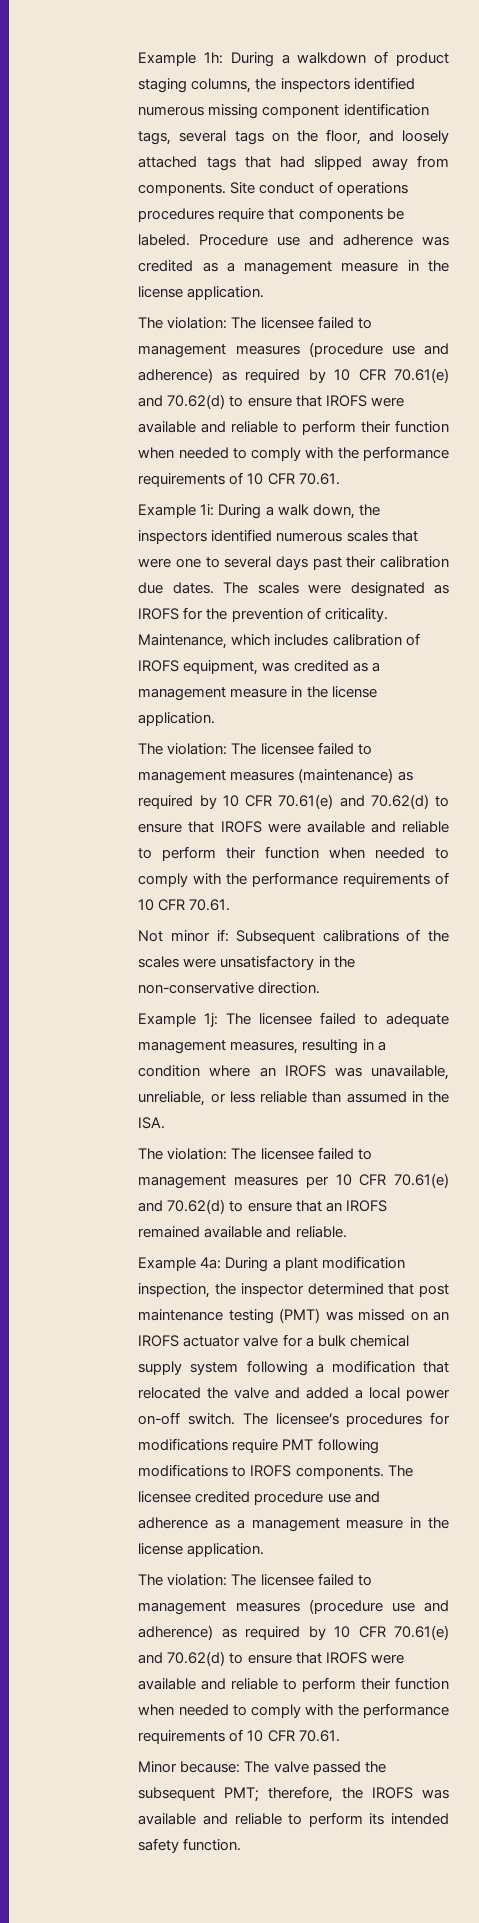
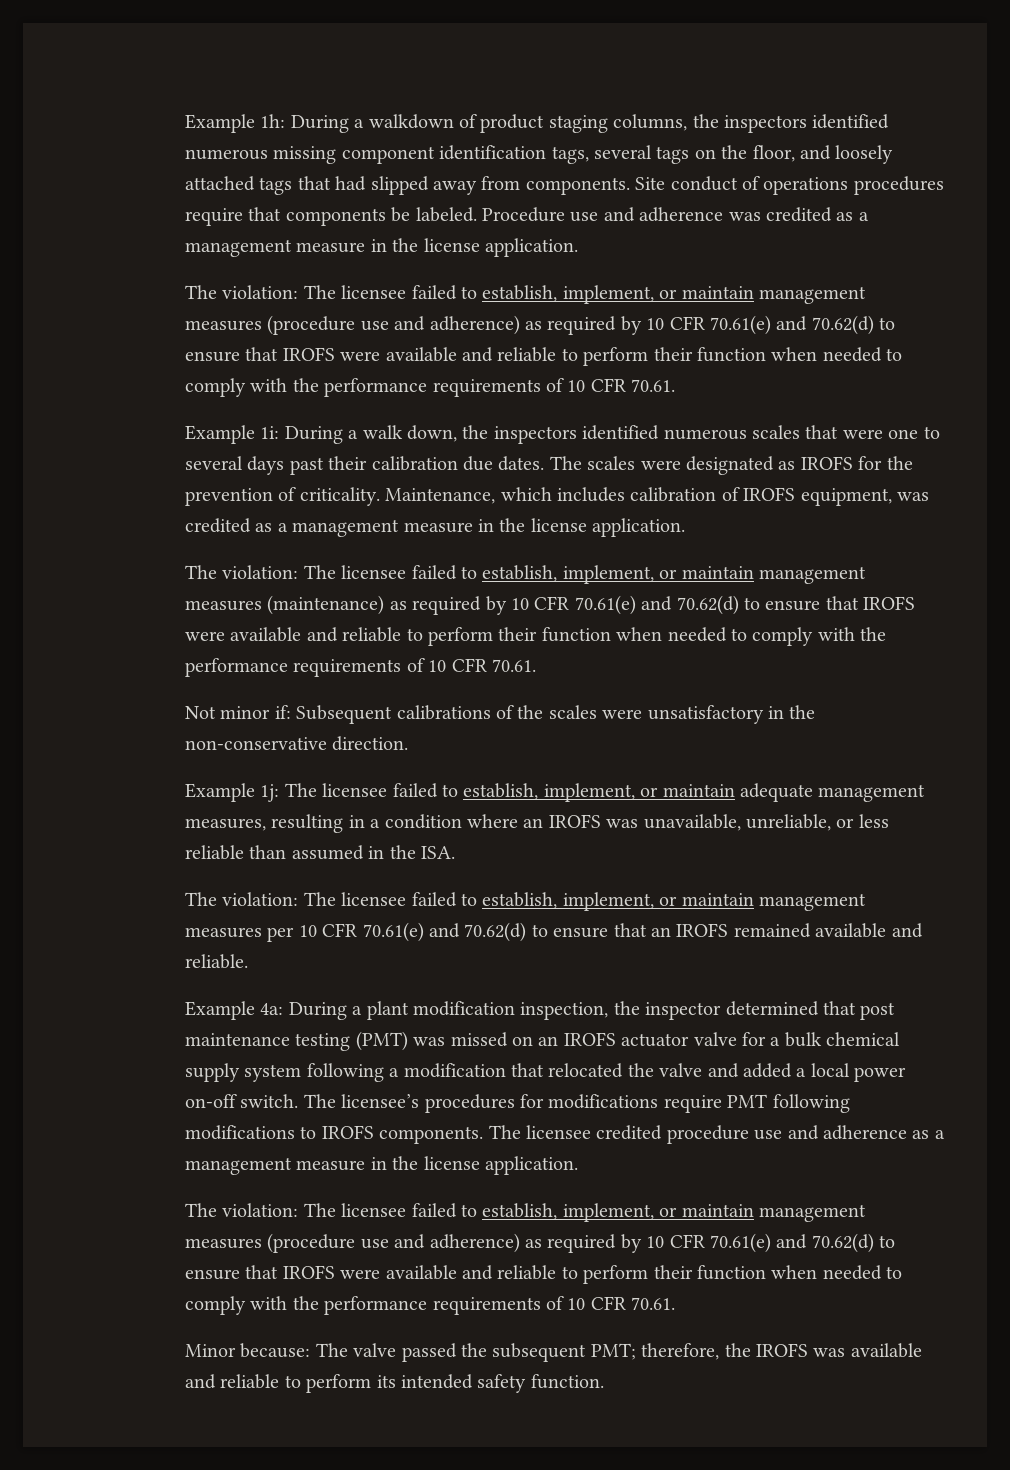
  Procedure use and adherence was credited as a management measure in the license application.
- The violation: The licensee failed to management measures (procedure use and adherence) as required by 10 CFR 70.61(e) and 70.62(d) to ensure that IROFS were available and reliable to perform their function when needed to comply with the performance requirements of 10 CFR 70.61.
+ The violation: The licensee failed to establish, implement, or maintain management measures (procedure use and adherence) as required by 10 CFR 70.61(e) and 70.62(d) to ensure that IROFS were available and reliable to perform their function when needed to comply with the performance requirements of 10 CFR 70.61.
- The violation: The licensee failed to management measures (maintenance) as required by 10 CFR 70.61(e) and 70.62(d) to ensure that IROFS were available and reliable to perform their function when needed to comply with the performance requirements of 10 CFR 70.61.
+ The violation: The licensee failed to establish, implement, or maintain management measures (maintenance) as required by 10 CFR 70.61(e) and 70.62(d) to ensure that IROFS were available and reliable to perform their function when needed to comply with the performance requirements of 10 CFR 70.61.
- Example 1j: The licensee failed to adequate management measures, resulting in a condition where an IROFS was unavailable, unreliable, or less reliable than assumed in the ISA.
+ Example 1j: The licensee failed to establish, implement, or maintain adequate management measures, resulting in a condition where an IROFS was unavailable, unreliable, or less reliable than assumed in the ISA.
- The violation: The licensee failed to management measures per 10 CFR 70.61(e) and 70.62(d) to ensure that an IROFS remained available and reliable.
+ The violation: The licensee failed to establish, implement, or maintain management measures per 10 CFR 70.61(e) and 70.62(d) to ensure that an IROFS remained available and reliable.
  The licensee credited procedure use and adherence as a management measure in the license application.
- The violation: The licensee failed to management measures (procedure use and adherence) as required by 10 CFR 70.61(e) and 70.62(d) to ensure that IROFS were available and reliable to perform their function when needed to comply with the performance requirements of 10 CFR 70.61.
+ The violation: The licensee failed to establish, implement, or maintain management measures (procedure use and adherence) as required by 10 CFR 70.61(e) and 70.62(d) to ensure that IROFS were available and reliable to perform their function when needed to comply with the performance requirements of 10 CFR 70.61.

